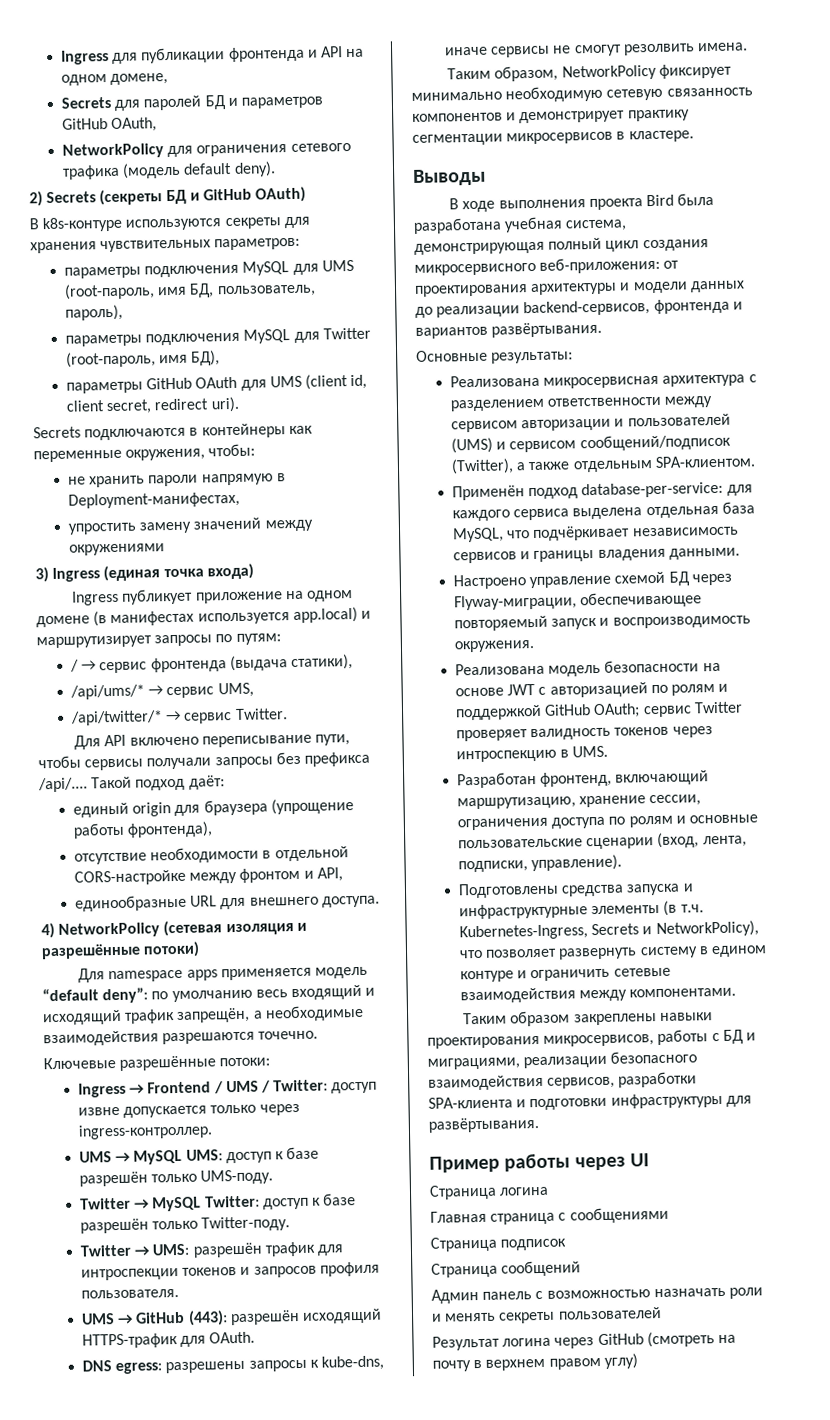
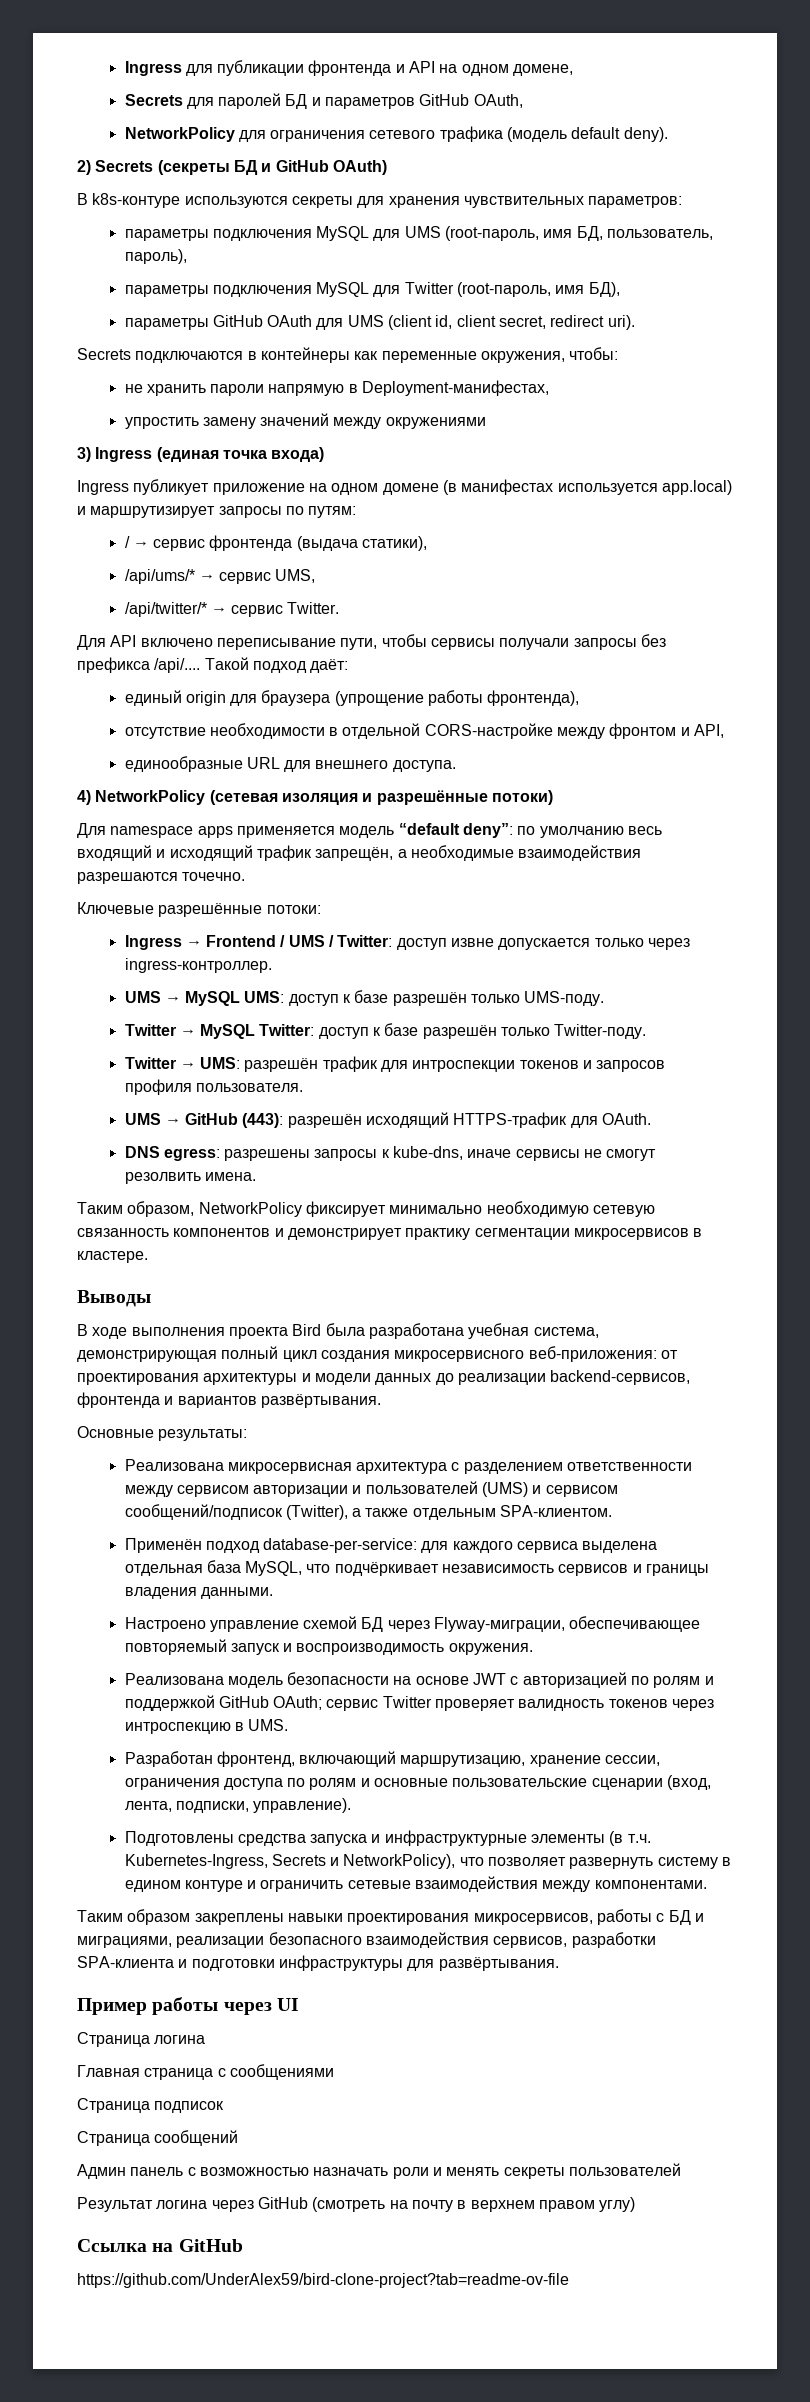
+ Ссылка на GitHub
+ https://github.com/UnderAlex59/bird-clone-project?tab=readme-ov-file

